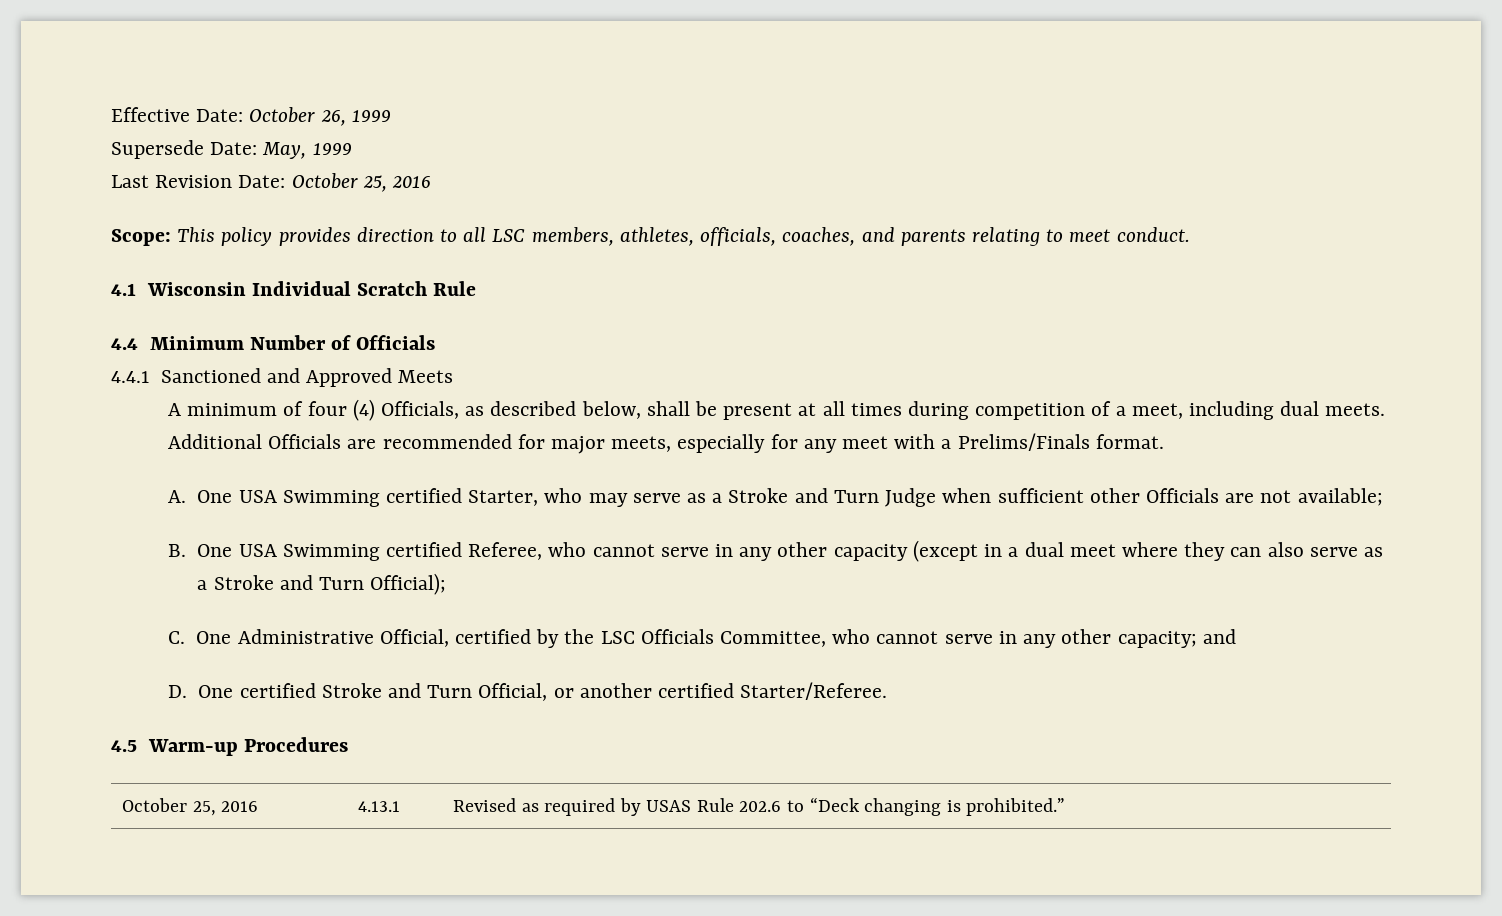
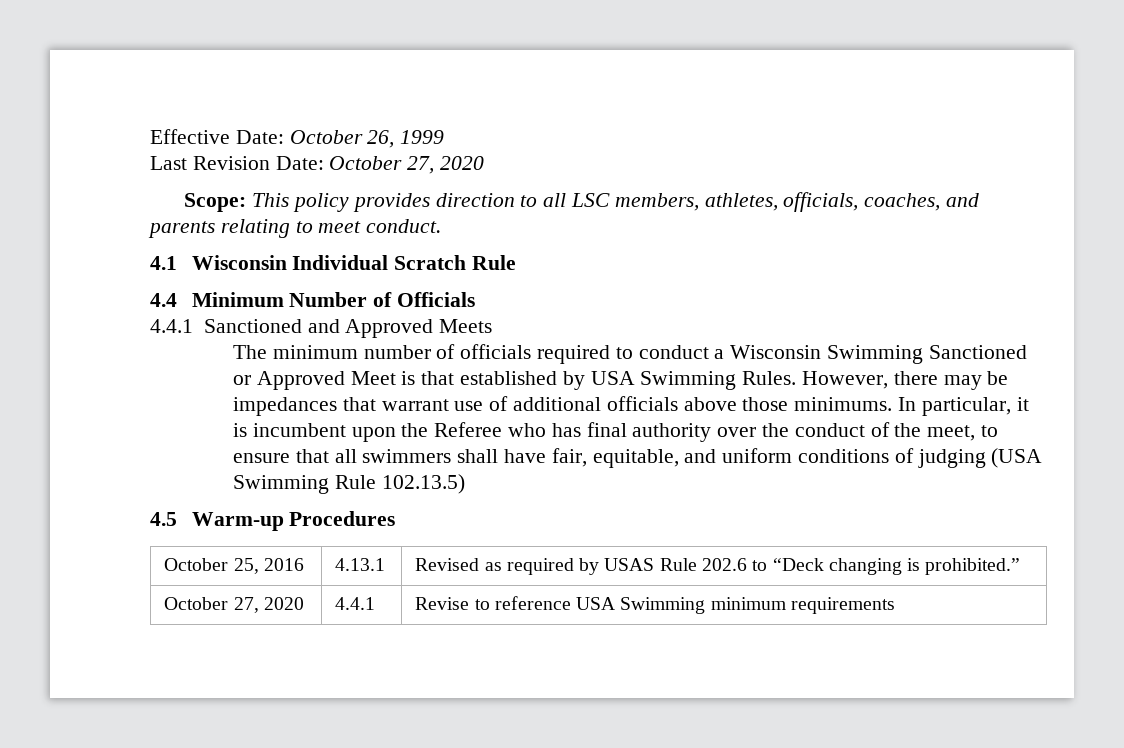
- Supersede Date: May, 1999
- Last Revision Date: October 25, 2016
+ Last Revision Date: October 27, 2020
- A minimum of four (4) Officials, as described below, shall be present at all times during competition of a meet, including dual meets. Additional Officials are recommended for major meets, especially for any meet with a Prelims/Finals format.
- A. One USA Swimming certified Starter, who may serve as a Stroke and Turn Judge when sufficient other Officials are not available;
- B. One USA Swimming certified Referee, who cannot serve in any other capacity (except in a dual meet where they can also serve as a Stroke and Turn Official);
- C. One Administrative Official, certified by the LSC Officials Committee, who cannot serve in any other capacity; and
- D. One certified Stroke and Turn Official, or another certified Starter/Referee.
+ The minimum number of officials required to conduct a Wisconsin Swimming Sanctioned or Approved Meet is that established by USA Swimming Rules. However, there may be impedances that warrant use of additional officials above those minimums. In particular, it is incumbent upon the Referee who has final authority over the conduct of the meet, to ensure that all swimmers shall have fair, equitable, and uniform conditions of judging (USA Swimming Rule 102.13.5)
+ October 27, 2020 | 4.4.1 | Revise to reference USA Swimming minimum requirements

